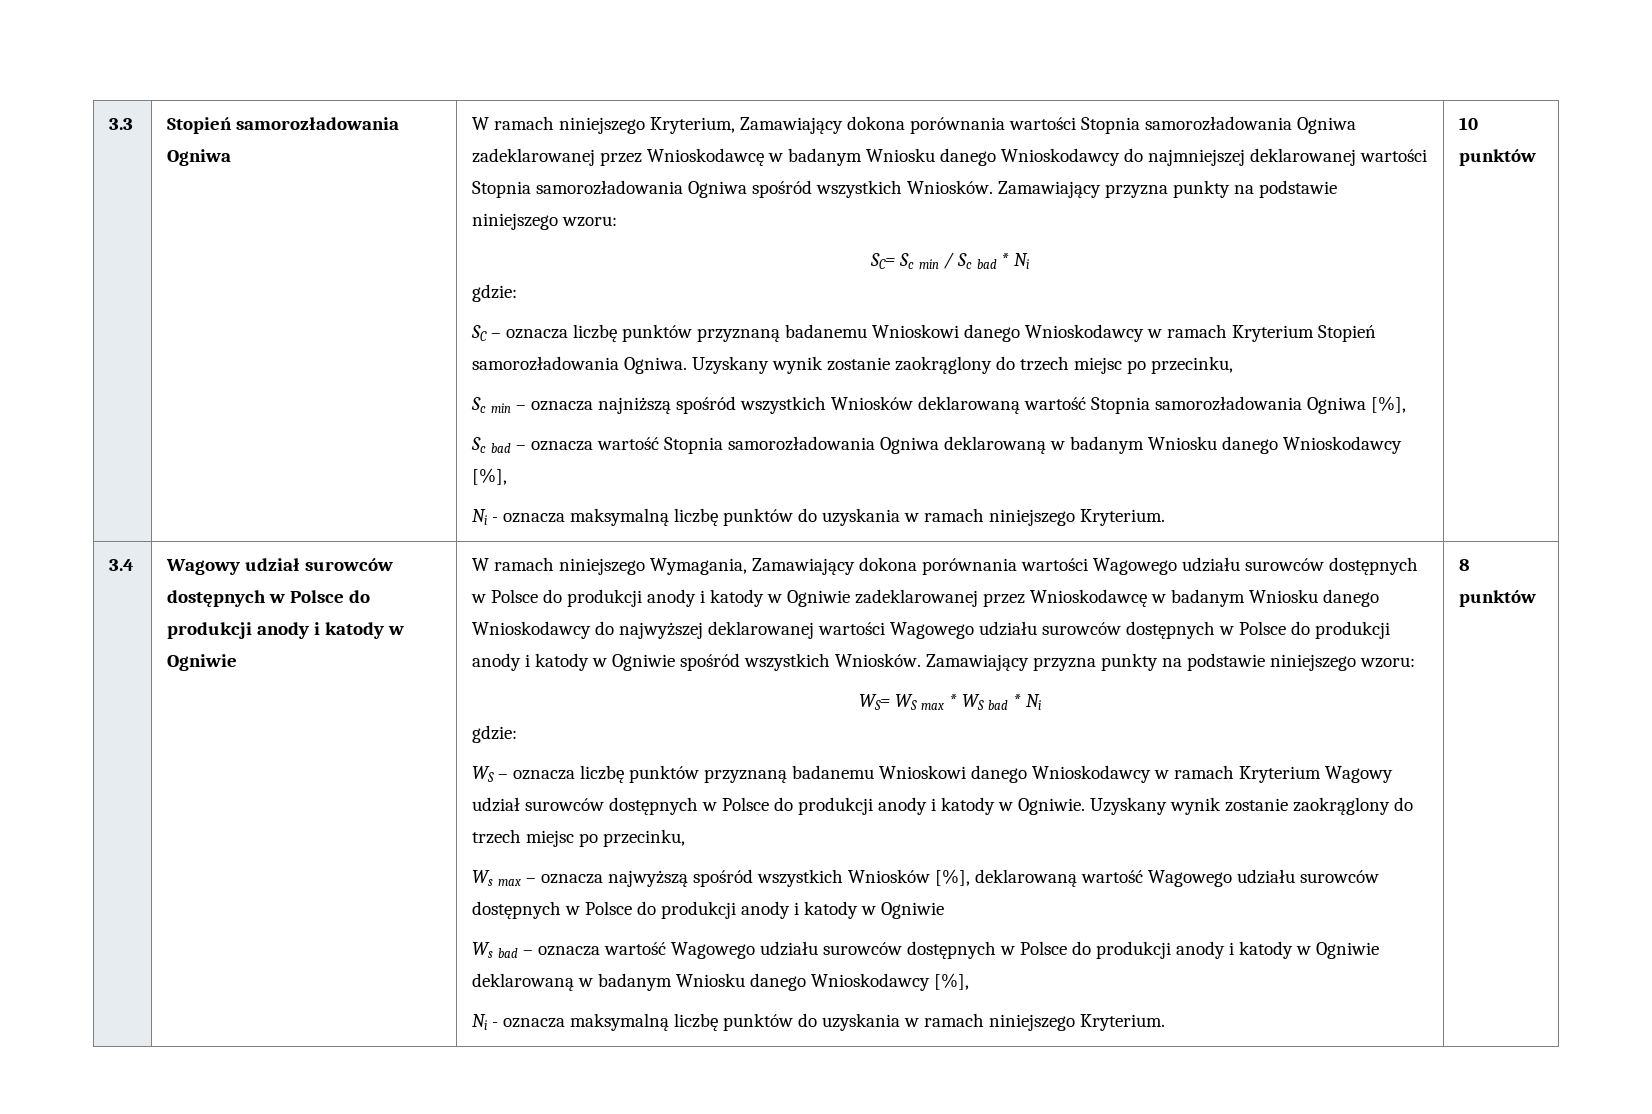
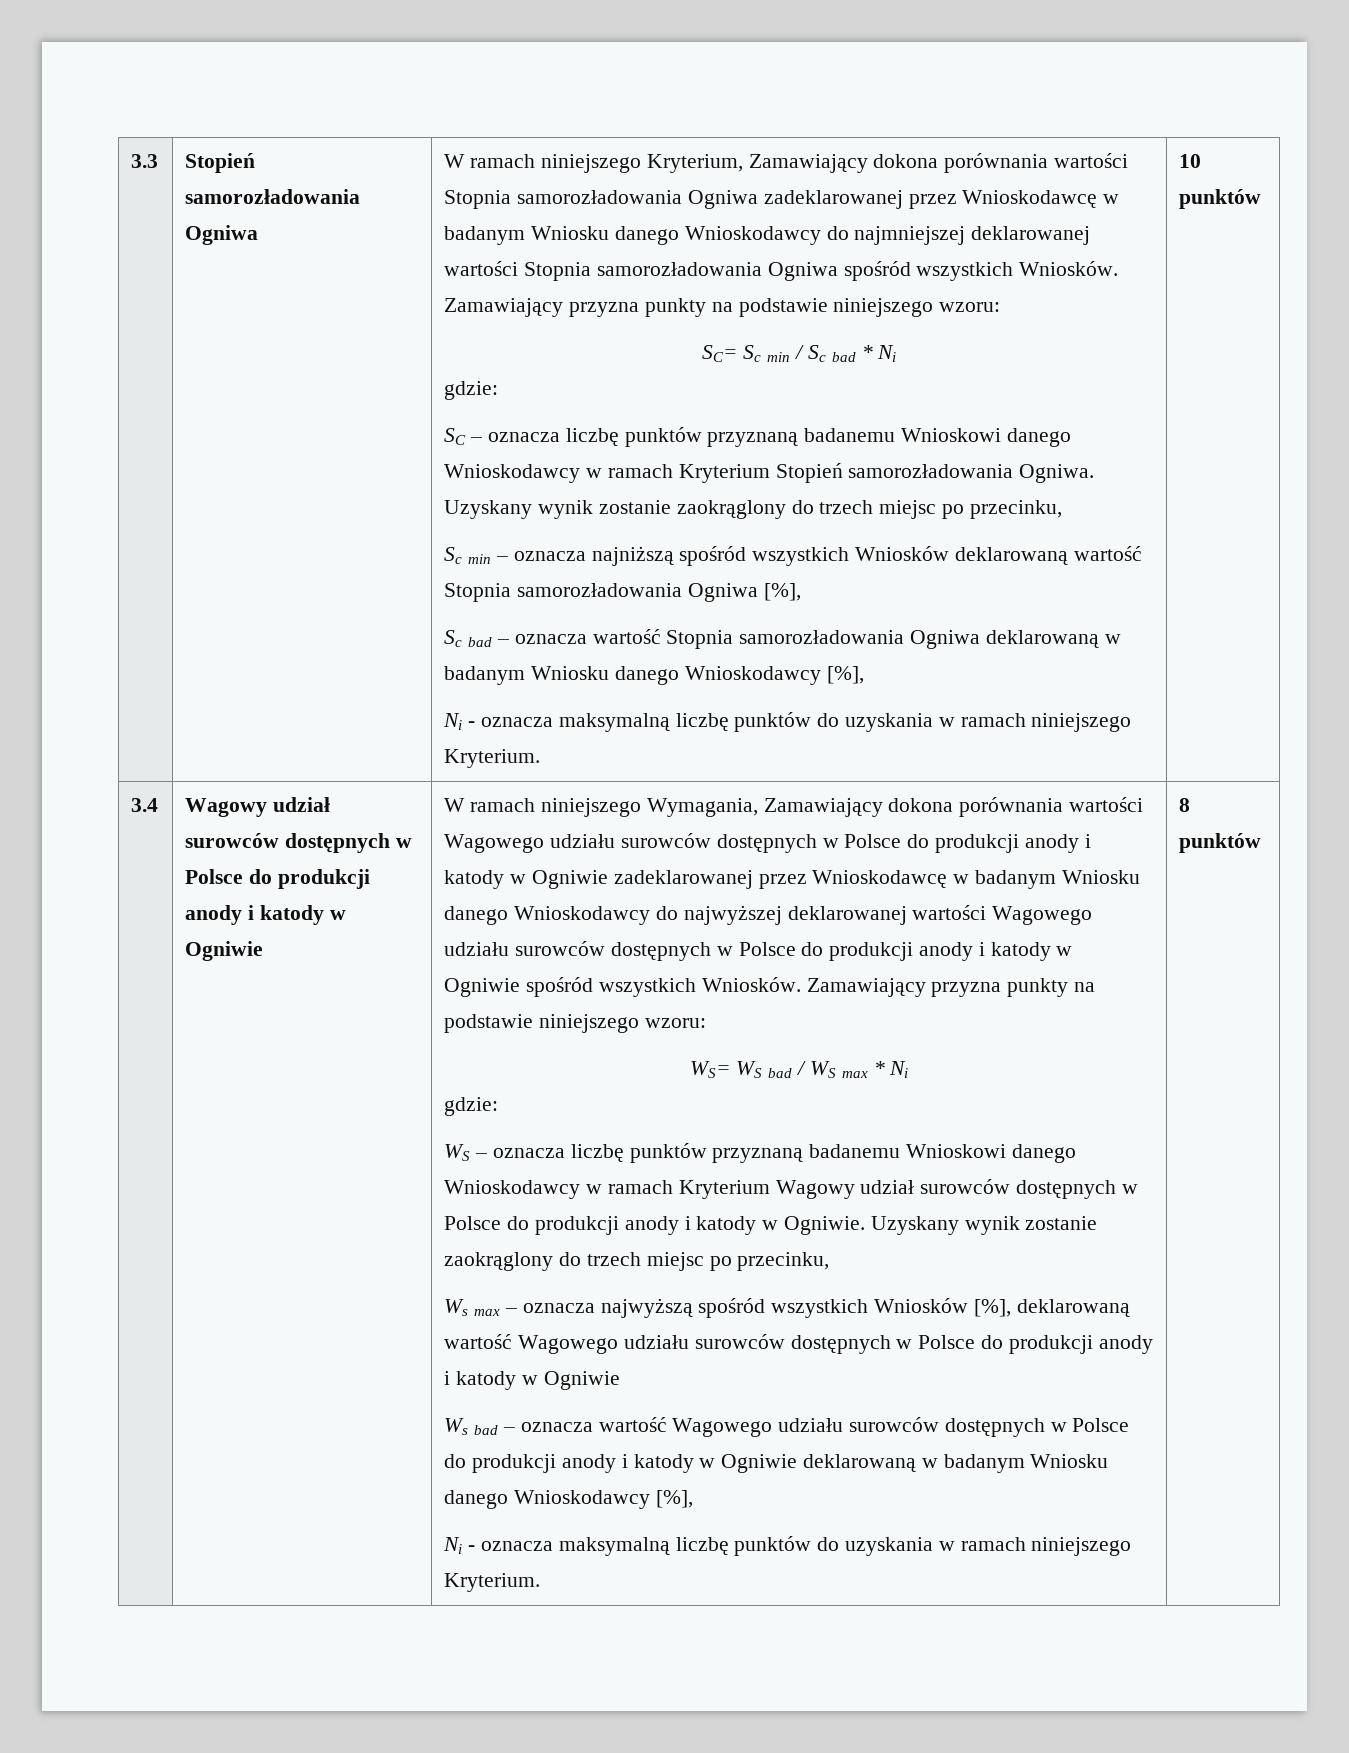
- WS= WS max * WS bad * Ni
+ WS= WS bad / WS max * Ni

